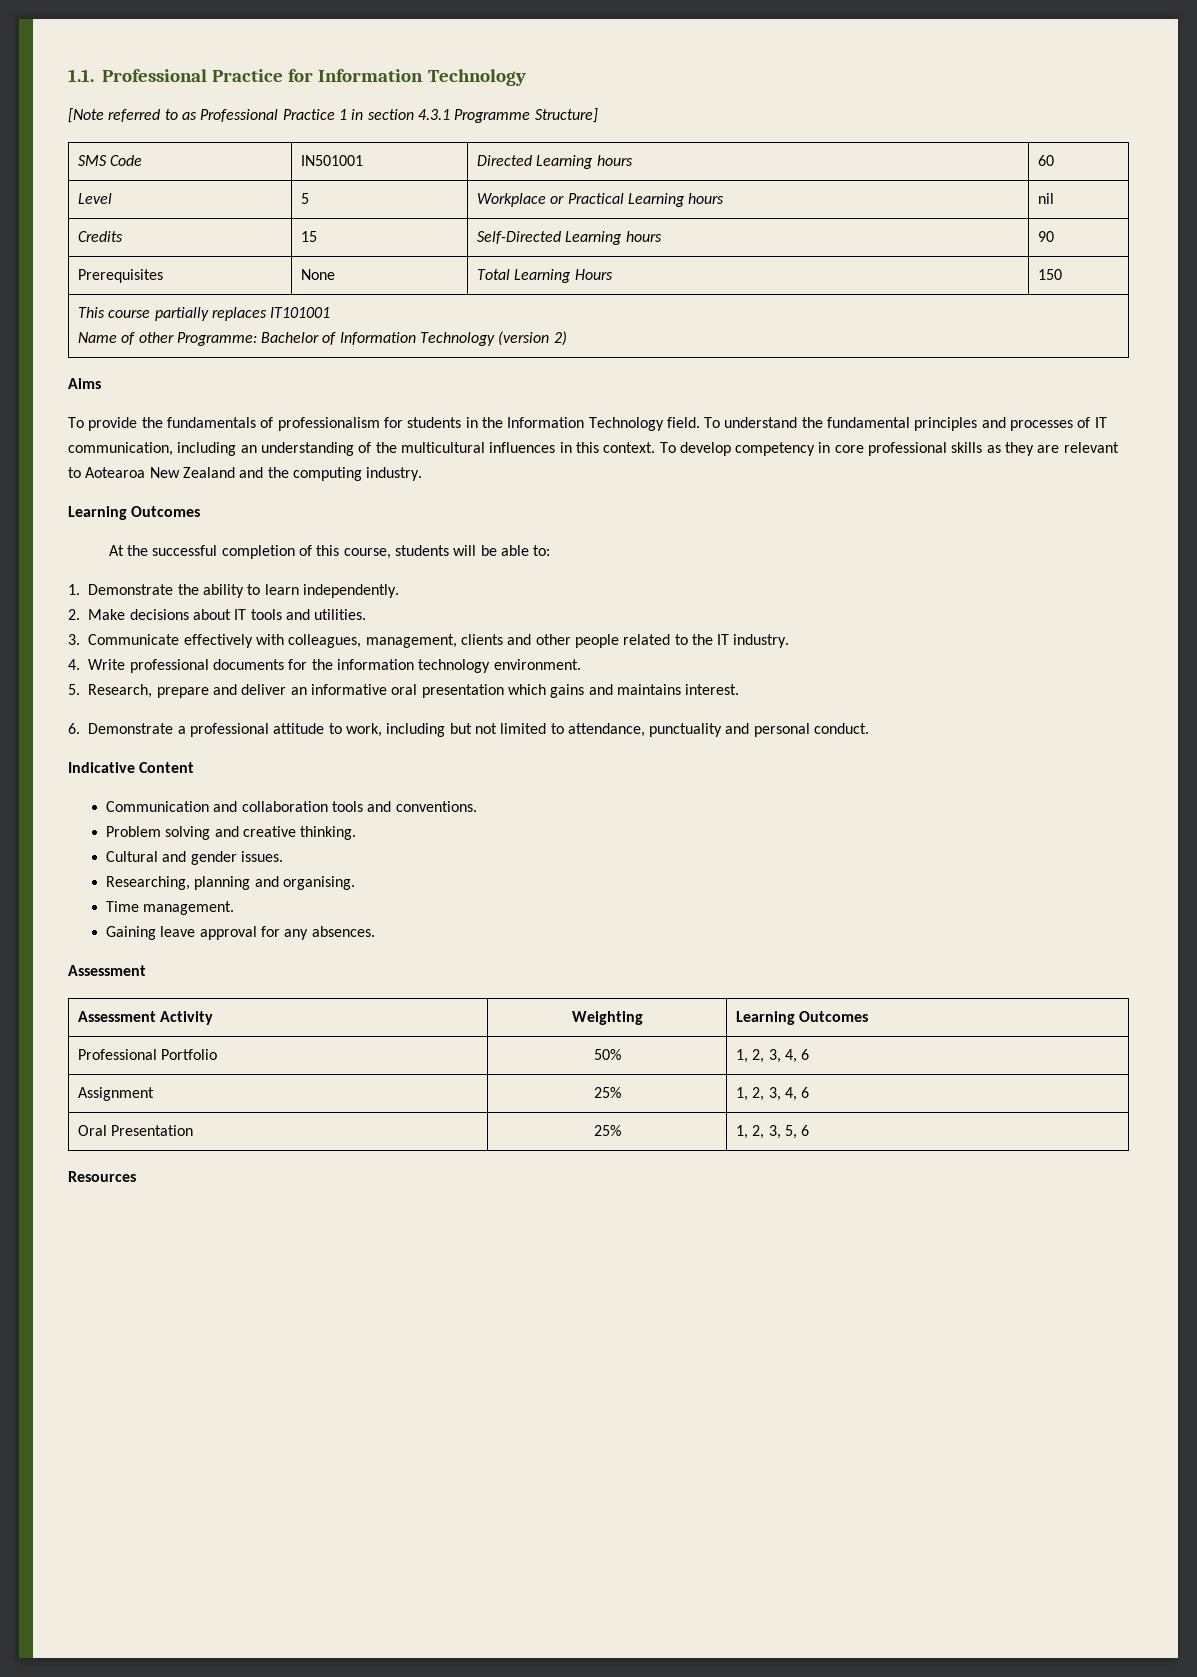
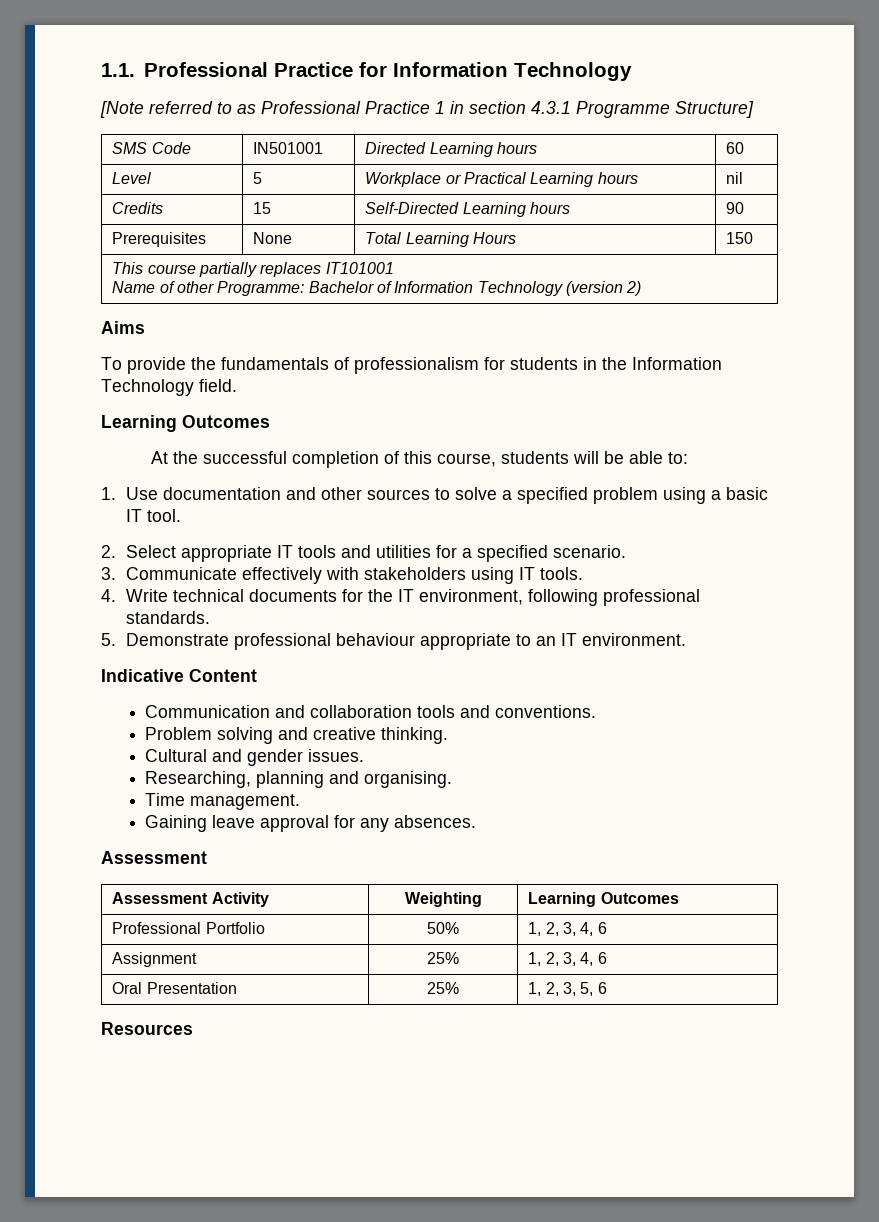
- To understand the fundamental principles and processes of IT communication, including an understanding of the multicultural influences in this context. To develop competency in core professional skills as they are relevant to Aotearoa New Zealand and the computing industry.
- 1. Demonstrate the ability to learn independently.
- 2. Make decisions about IT tools and utilities.
- 3. Communicate effectively with colleagues, management, clients and other people related to the IT industry.
+ 1. Use documentation and other sources to solve a specified problem using a basic IT tool.
+ 2. Select appropriate IT tools and utilities for a specified scenario.
+ 3. Communicate effectively with stakeholders using IT tools.
- 4. Write professional documents for the information technology environment.
- 5. Research, prepare and deliver an informative oral presentation which gains and maintains interest.
- 6. Demonstrate a professional attitude to work, including but not limited to attendance, punctuality and personal conduct.
+ 4. Write technical documents for the IT environment, following professional standards.
+ 5. Demonstrate professional behaviour appropriate to an IT environment.

